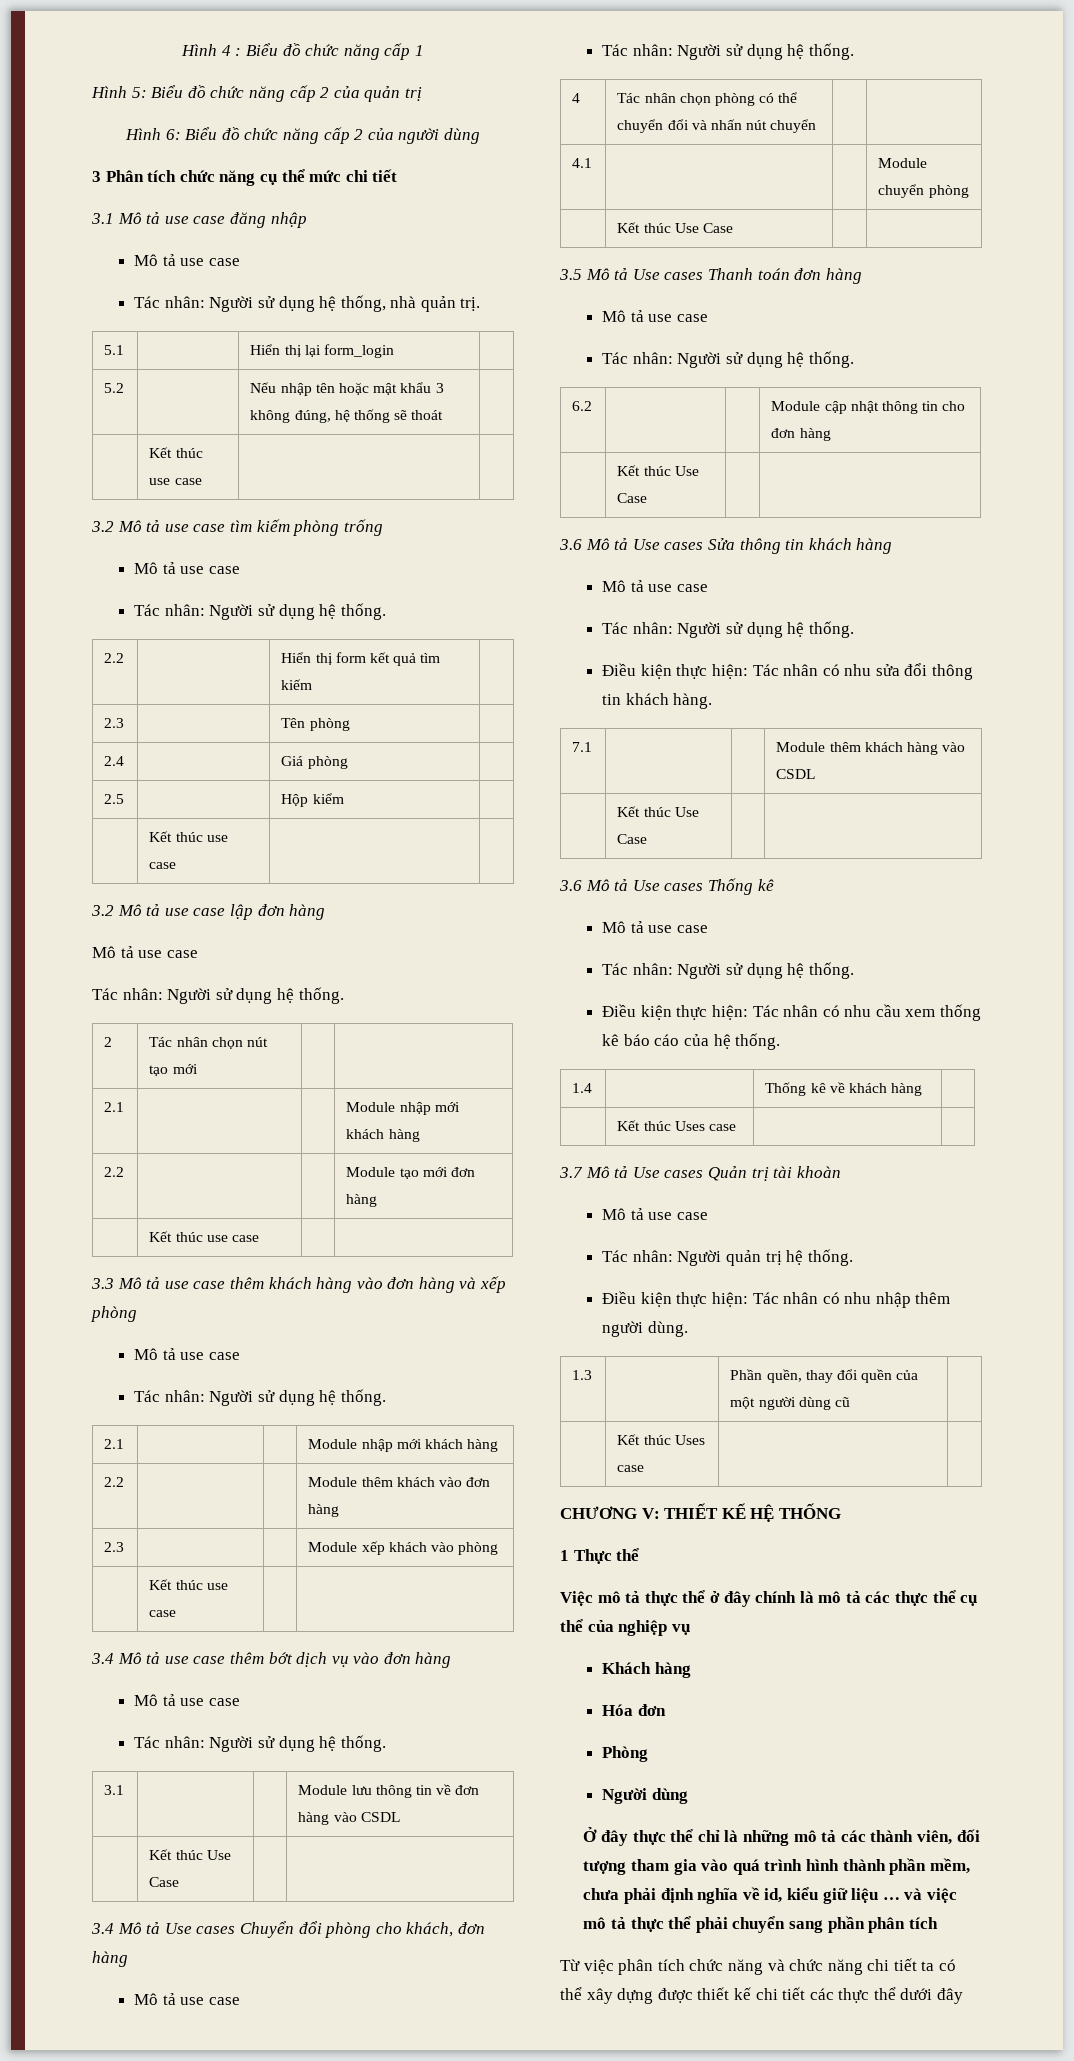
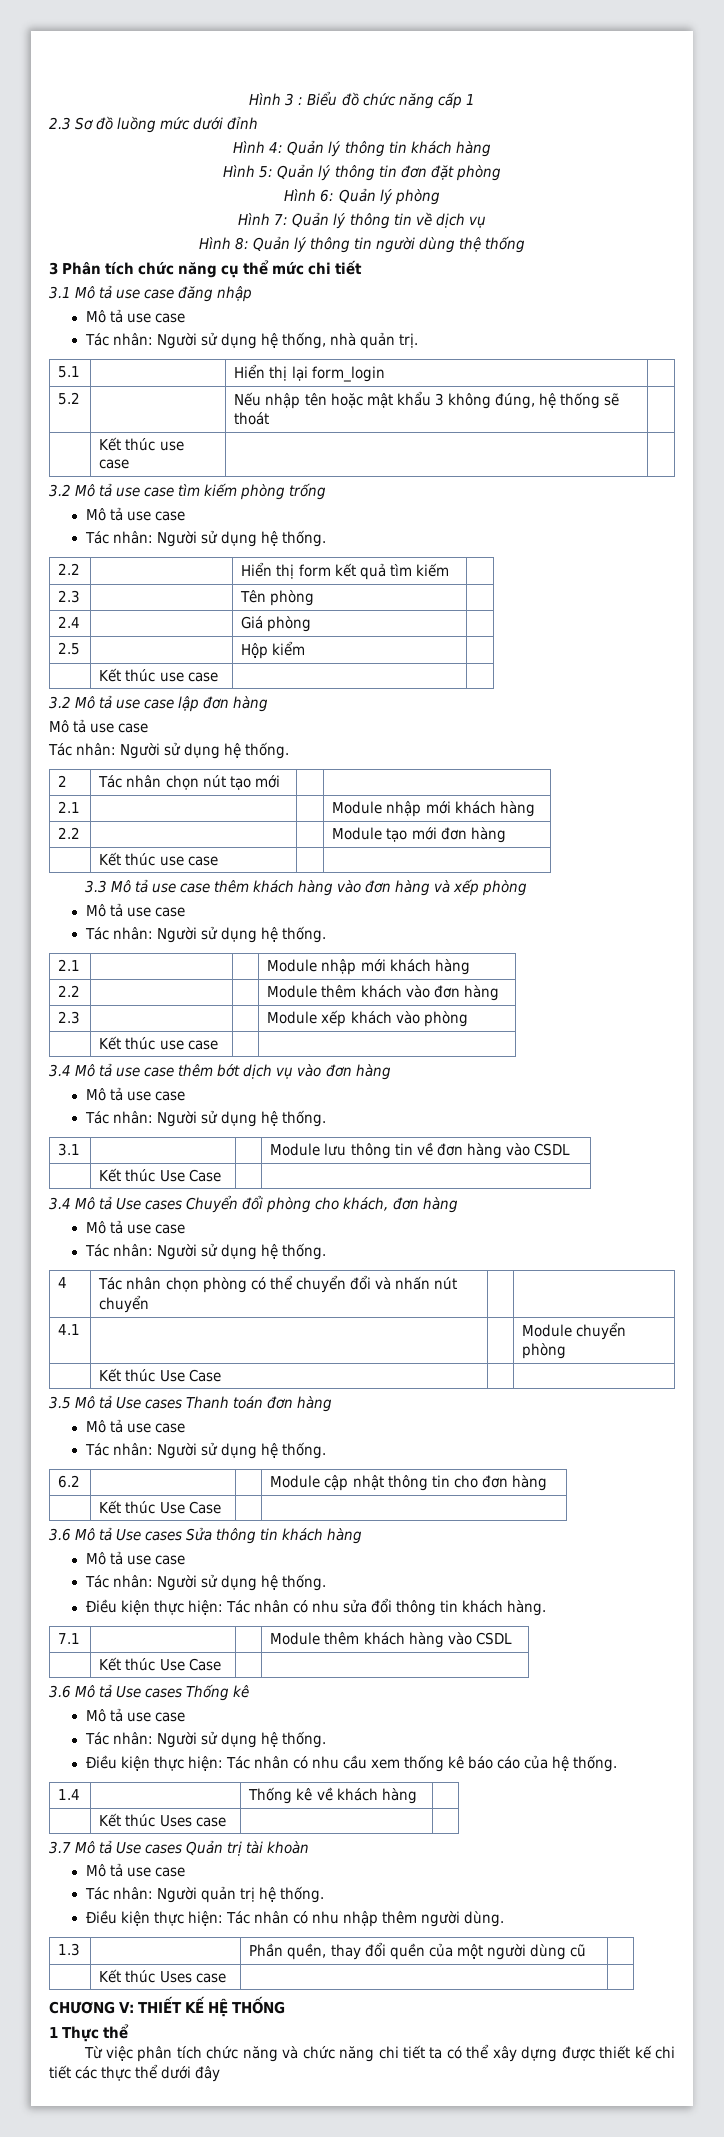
- Hình 4 : Biểu đồ chức năng cấp 1
+ Hình 3 : Biểu đồ chức năng cấp 1
- Hình 5: Biểu đồ chức năng cấp 2 của quản trị
- Hình 6: Biểu đồ chức năng cấp 2 của người dùng
+ 2.3 Sơ đồ luồng mức dưới đỉnh
+ Hình 4: Quản lý thông tin khách hàng
+ Hình 5: Quản lý thông tin đơn đặt phòng
+ Hình 6: Quản lý phòng
+ Hình 7: Quản lý thông tin về dịch vụ
+ Hình 8: Quản lý thông tin người dùng thệ thống
- Việc mô tả thực thể ở đây chính là mô tả các thực thể cụ thể của nghiệp vụ
- Khách hàng
- Hóa đơn
- Phòng
- Người dùng
- Ở đây thực thể chỉ là những mô tả các thành viên, đối tượng tham gia vào quá trình hình thành phần mềm, chưa phải định nghĩa về id, kiểu giữ liệu … và việc mô tả thực thể phải chuyển sang phần phân tích

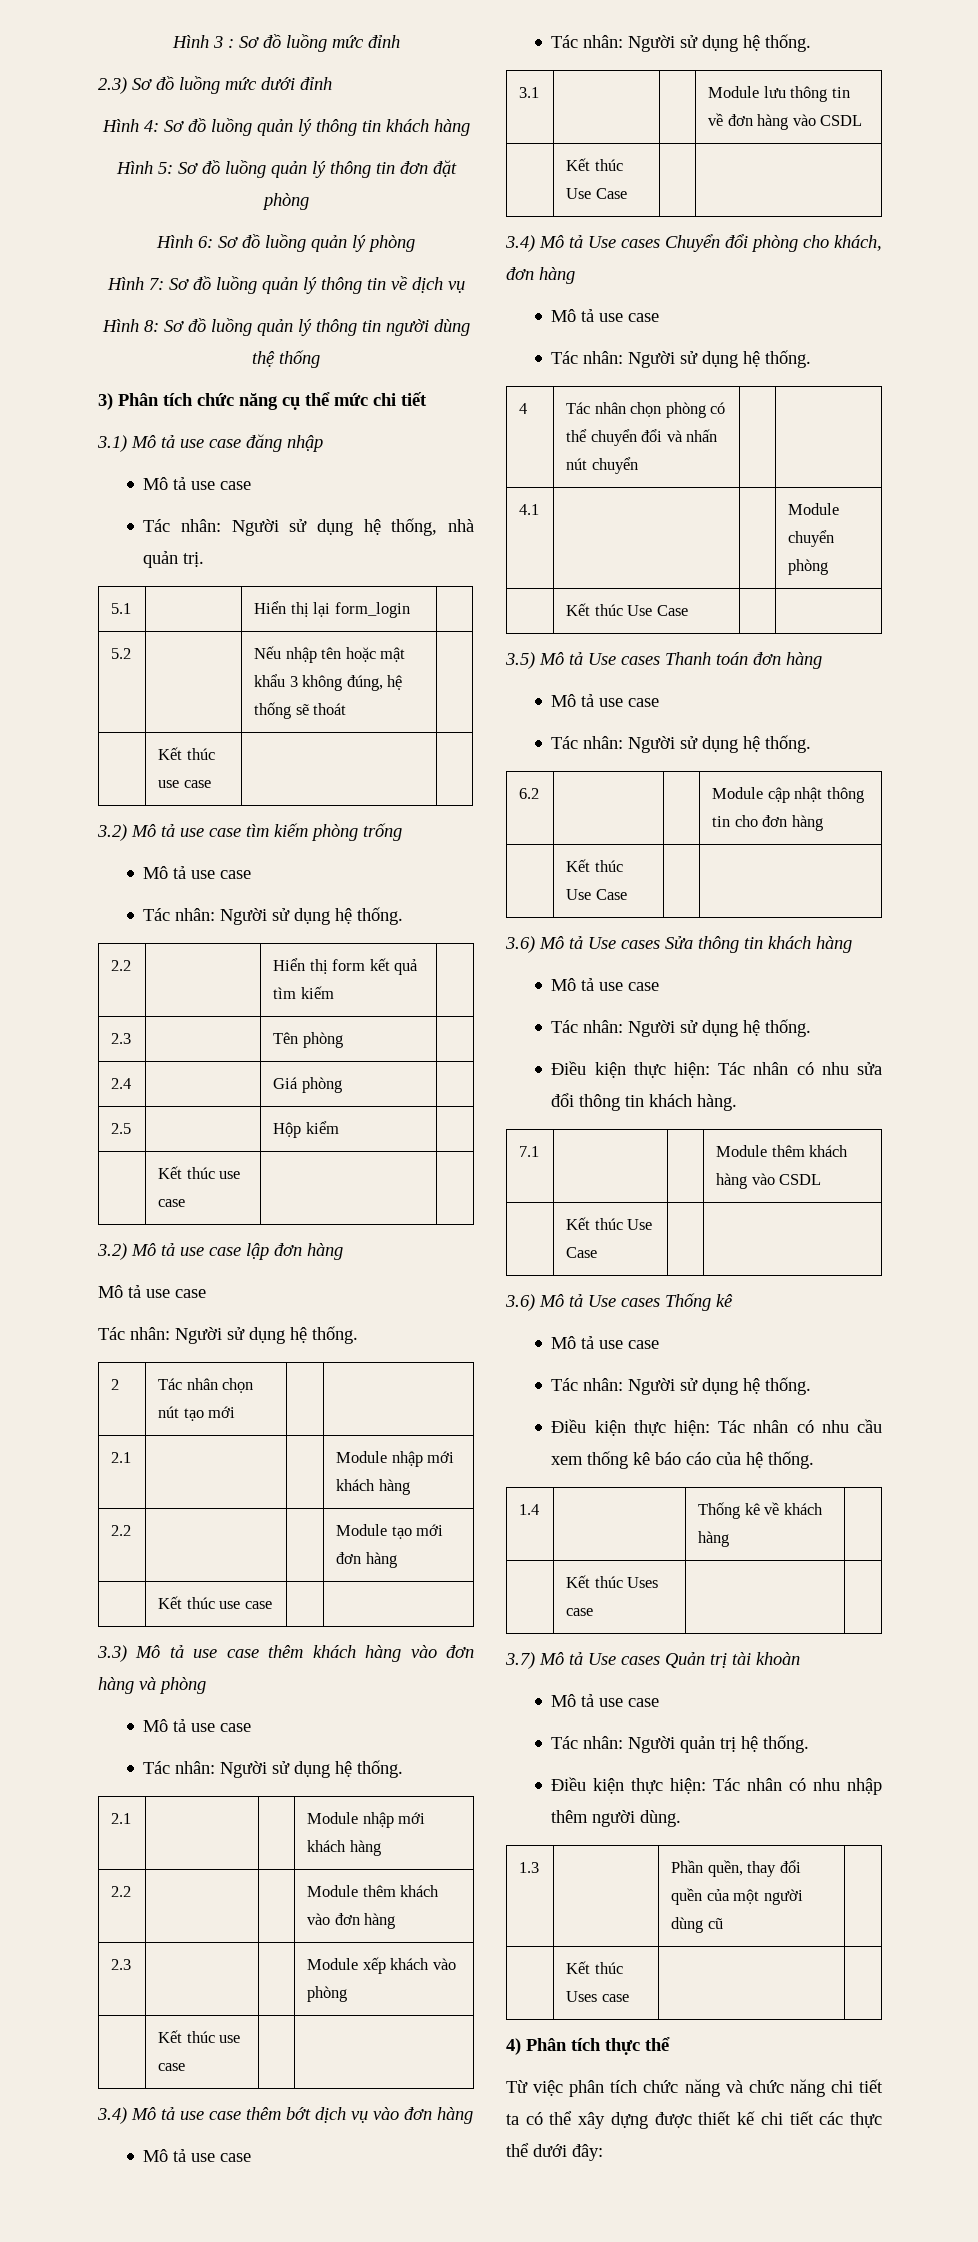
- Hình 3 : Biểu đồ chức năng cấp 1
- 2.3 Sơ đồ luồng mức dưới đỉnh
+ Hình 3 : Sơ đồ luồng mức đỉnh
+ 2.3) Sơ đồ luồng mức dưới đỉnh
- Hình 4: Quản lý thông tin khách hàng
+ Hình 4: Sơ đồ luồng quản lý thông tin khách hàng
- Hình 5: Quản lý thông tin đơn đặt phòng
+ Hình 5: Sơ đồ luồng quản lý thông tin đơn đặt phòng
- Hình 6: Quản lý phòng
+ Hình 6: Sơ đồ luồng quản lý phòng
- Hình 7: Quản lý thông tin về dịch vụ
+ Hình 7: Sơ đồ luồng quản lý thông tin về dịch vụ
- Hình 8: Quản lý thông tin người dùng thệ thống
+ Hình 8: Sơ đồ luồng quản lý thông tin người dùng thệ thống
- 3 Phân tích chức năng cụ thể mức chi tiết
+ 3) Phân tích chức năng cụ thể mức chi tiết
- 3.1 Mô tả use case đăng nhập
+ 3.1) Mô tả use case đăng nhập
- 3.2 Mô tả use case tìm kiếm phòng trống
+ 3.2) Mô tả use case tìm kiếm phòng trống
- 3.2 Mô tả use case lập đơn hàng
+ 3.2) Mô tả use case lập đơn hàng
- 3.3 Mô tả use case thêm khách hàng vào đơn hàng và xếp phòng
+ 3.3) Mô tả use case thêm khách hàng vào đơn hàng và phòng
- 3.4 Mô tả use case thêm bớt dịch vụ vào đơn hàng
+ 3.4) Mô tả use case thêm bớt dịch vụ vào đơn hàng
- 3.4 Mô tả Use cases Chuyển đổi phòng cho khách, đơn hàng
+ 3.4) Mô tả Use cases Chuyển đổi phòng cho khách, đơn hàng
- 3.5 Mô tả Use cases Thanh toán đơn hàng
+ 3.5) Mô tả Use cases Thanh toán đơn hàng
- 3.6 Mô tả Use cases Sửa thông tin khách hàng
+ 3.6) Mô tả Use cases Sửa thông tin khách hàng
- 3.6 Mô tả Use cases Thống kê
+ 3.6) Mô tả Use cases Thống kê
- 3.7 Mô tả Use cases Quản trị tài khoàn
+ 3.7) Mô tả Use cases Quản trị tài khoàn
- CHƯƠNG V: THIẾT KẾ HỆ THỐNG
- 1 Thực thể
+ 4) Phân tích thực thể
- Từ việc phân tích chức năng và chức năng chi tiết ta có thể xây dựng được thiết kế chi tiết các thực thể dưới đây
+ Từ việc phân tích chức năng và chức năng chi tiết ta có thể xây dựng được thiết kế chi tiết các thực thể dưới đây:

